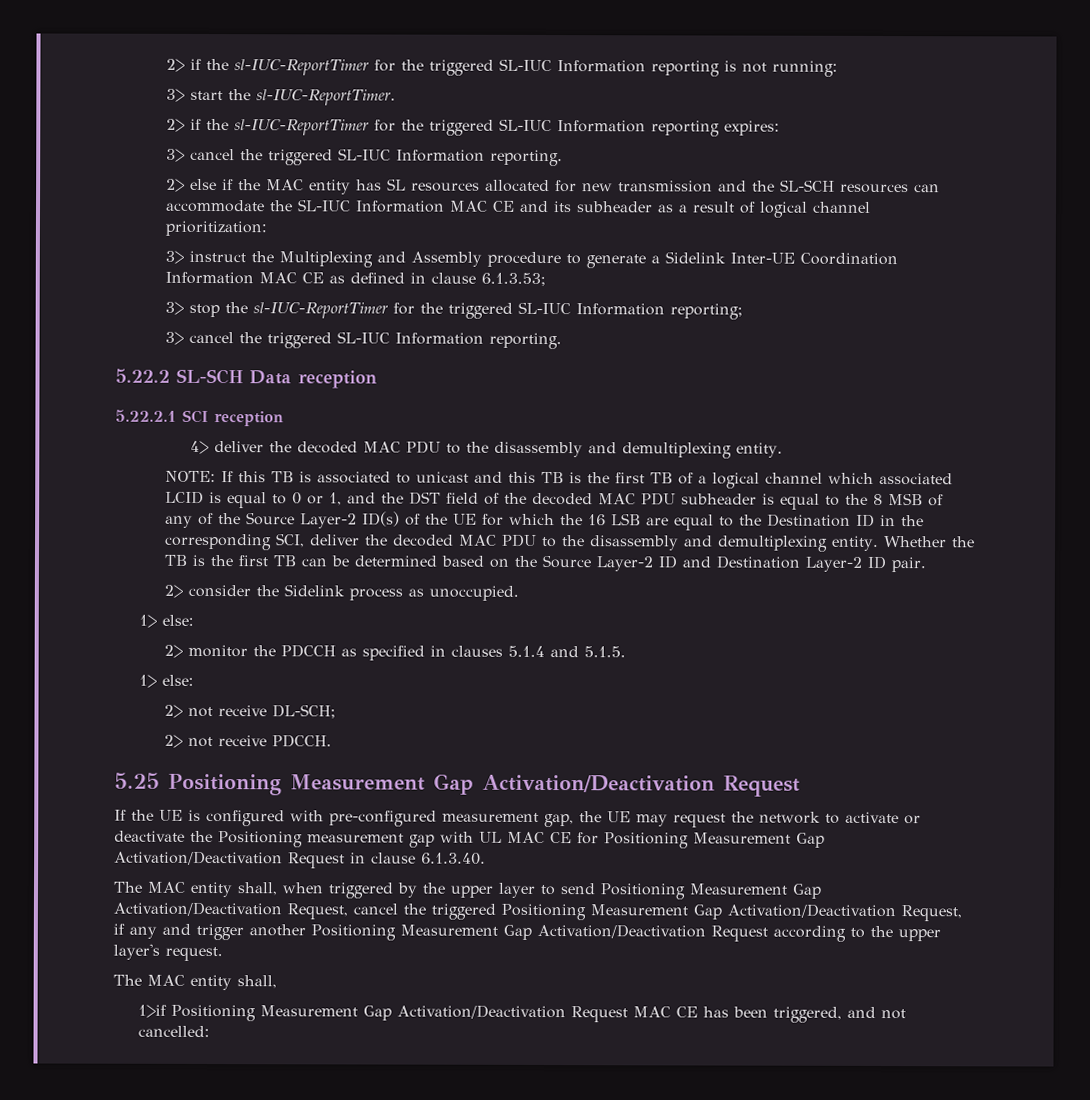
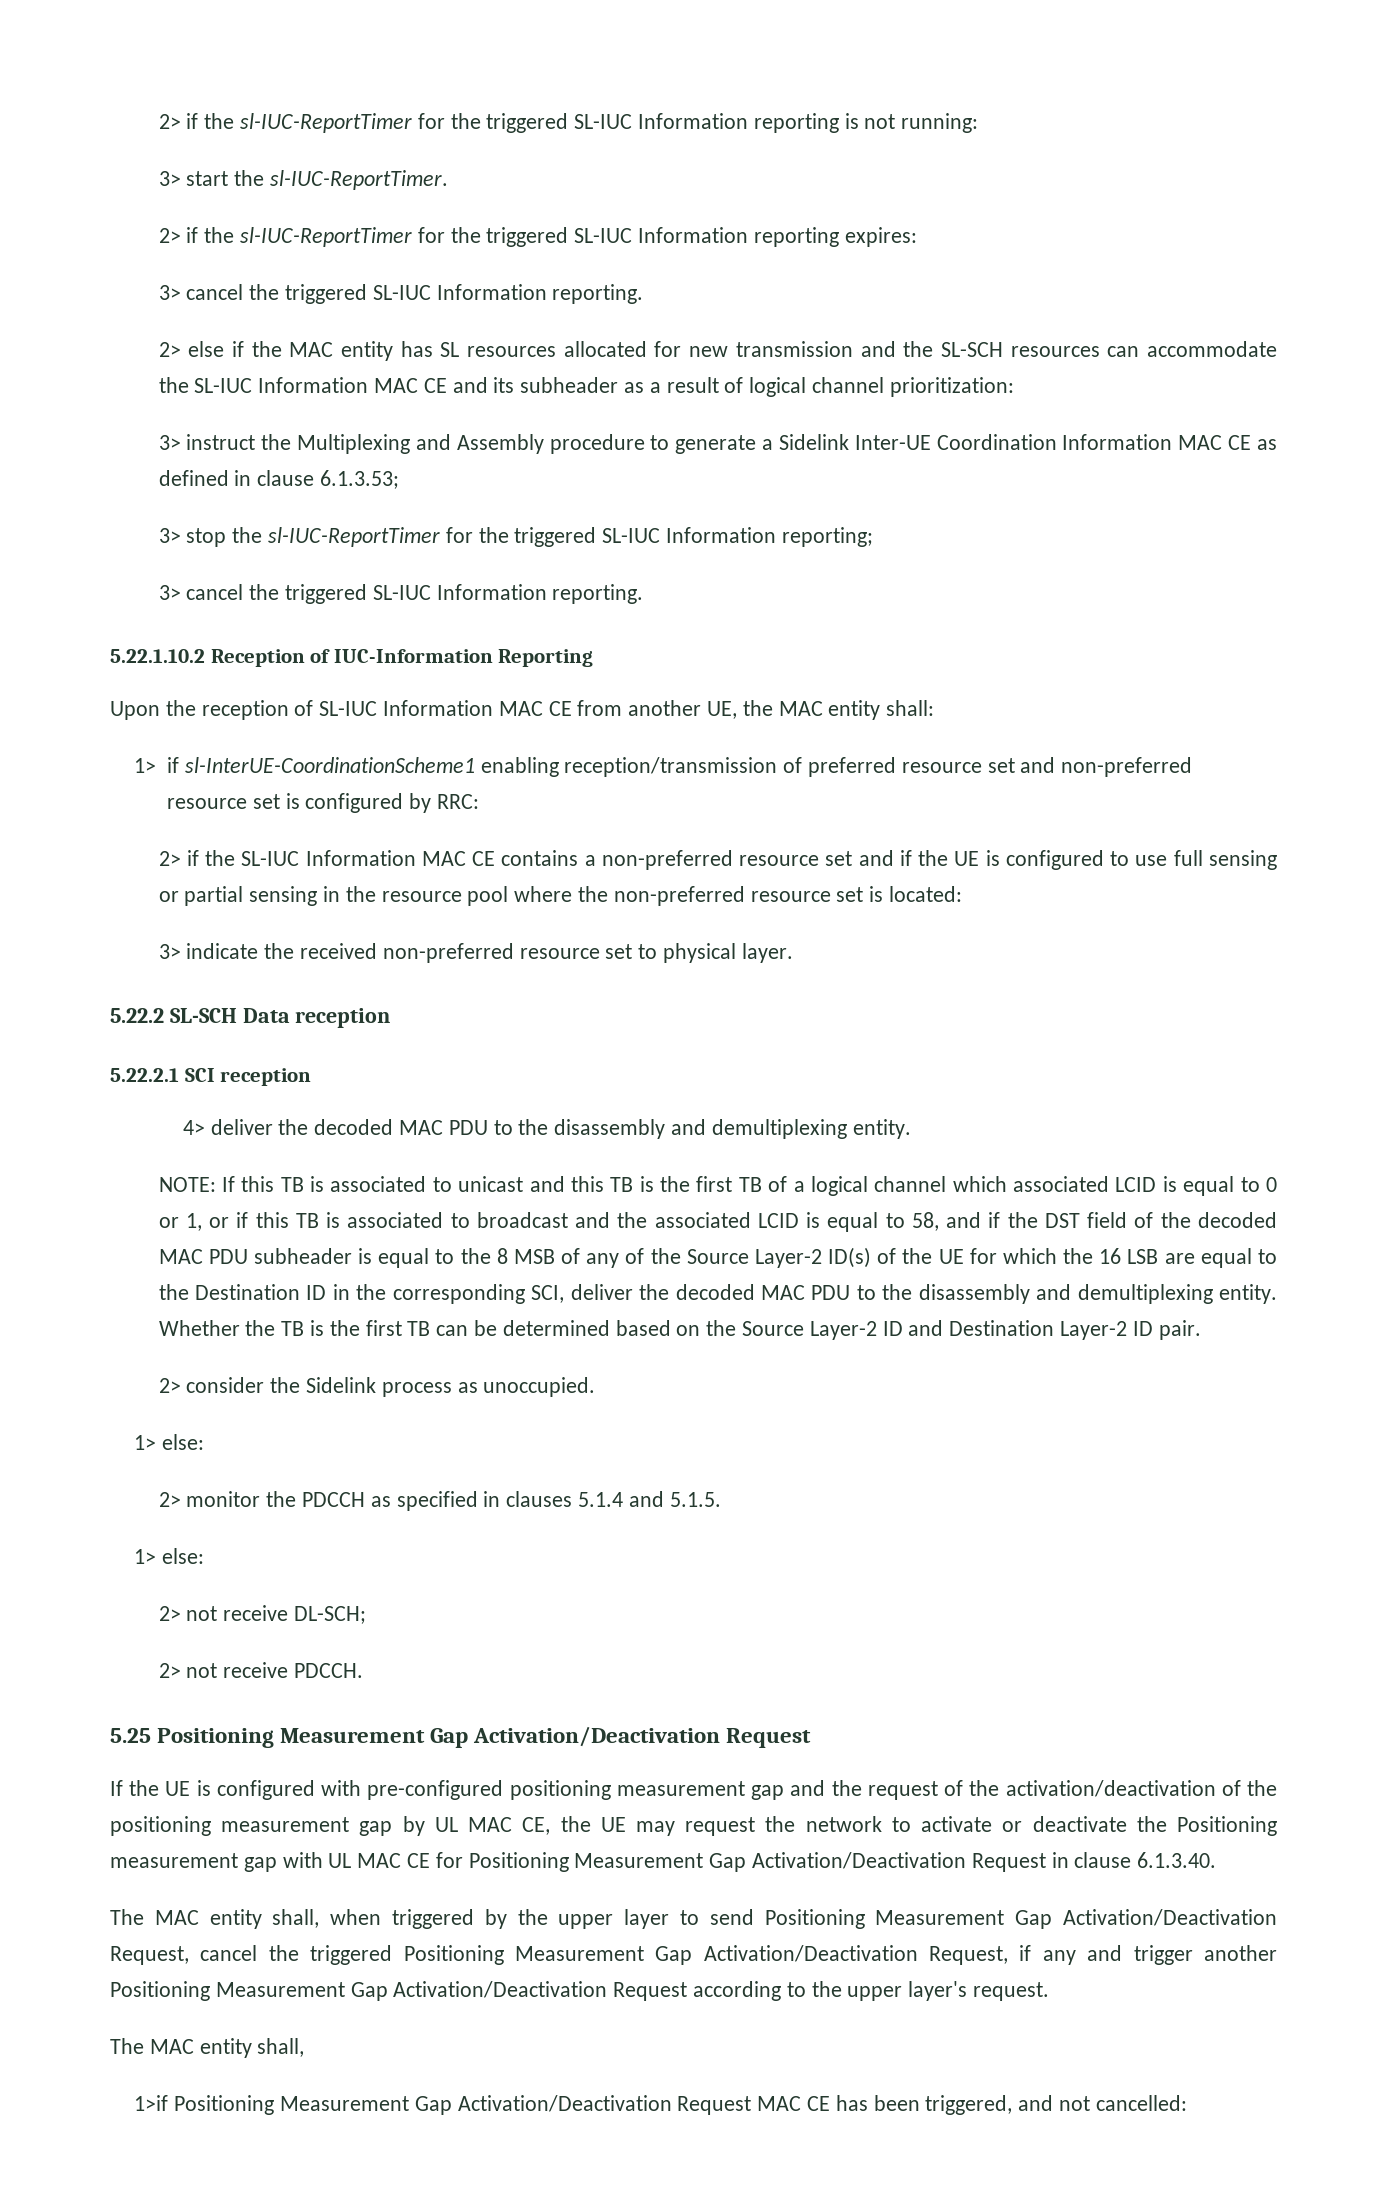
+ 5.22.1.10.2 Reception of IUC-Information Reporting
+ Upon the reception of SL-IUC Information MAC CE from another UE, the MAC entity shall:
+ 1> if sl-InterUE-CoordinationScheme1 enabling reception/transmission of preferred resource set and non-preferred resource set is configured by RRC:
+ 2> if the SL-IUC Information MAC CE contains a non-preferred resource set and if the UE is configured to use full sensing or partial sensing in the resource pool where the non-preferred resource set is located:
+ 3> indicate the received non-preferred resource set to physical layer.
- If this TB is associated to unicast and this TB is the first TB of a logical channel which associated LCID is equal to 0 or 1, and the DST field of the decoded MAC PDU subheader is equal to the 8 MSB of any of the Source Layer-2 ID(s) of the UE for which the 16 LSB are equal to the Destination ID in the corresponding SCI, deliver the decoded MAC PDU to the disassembly and demultiplexing entity.
+ If this TB is associated to unicast and this TB is the first TB of a logical channel which associated LCID is equal to 0 or 1, or if this TB is associated to broadcast and the associated LCID is equal to 58, and if the DST field of the decoded MAC PDU subheader is equal to the 8 MSB of any of the Source Layer-2 ID(s) of the UE for which the 16 LSB are equal to the Destination ID in the corresponding SCI, deliver the decoded MAC PDU to the disassembly and demultiplexing entity.
- If the UE is configured with pre-configured measurement gap, the UE may request the network to activate or deactivate the Positioning measurement gap with UL MAC CE for Positioning Measurement Gap Activation/Deactivation Request in clause 6.1.3.40.
+ If the UE is configured with pre-configured positioning measurement gap and the request of the activation/deactivation of the positioning measurement gap by UL MAC CE, the UE may request the network to activate or deactivate the Positioning measurement gap with UL MAC CE for Positioning Measurement Gap Activation/Deactivation Request in clause 6.1.3.40.

